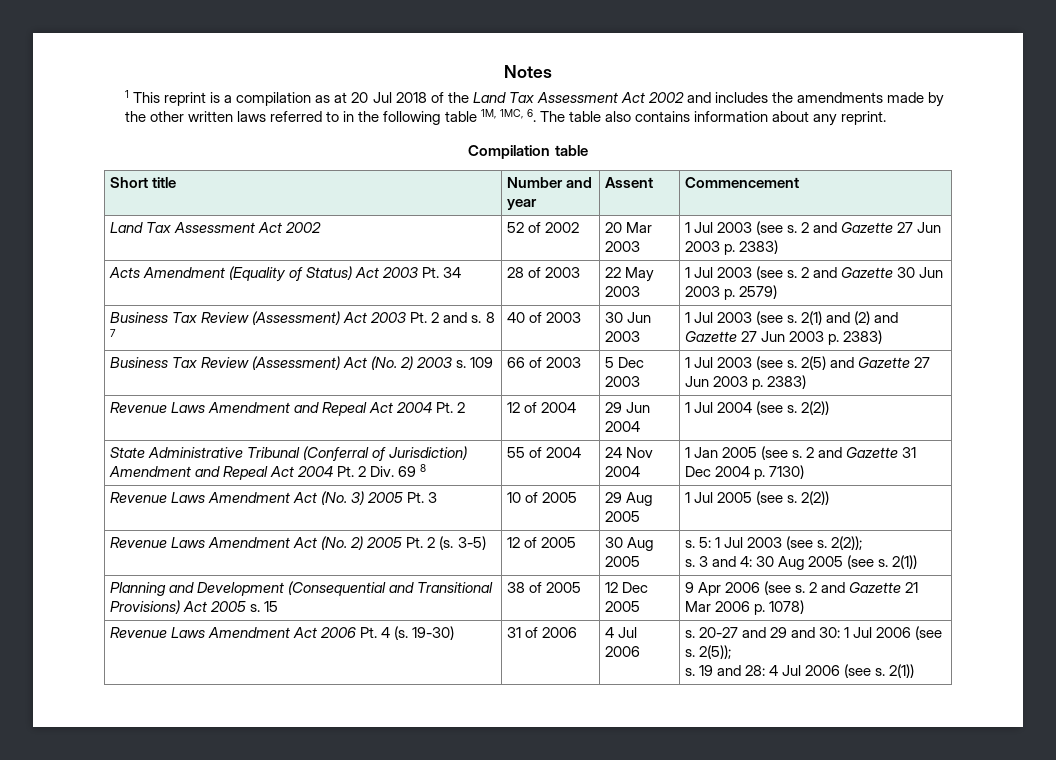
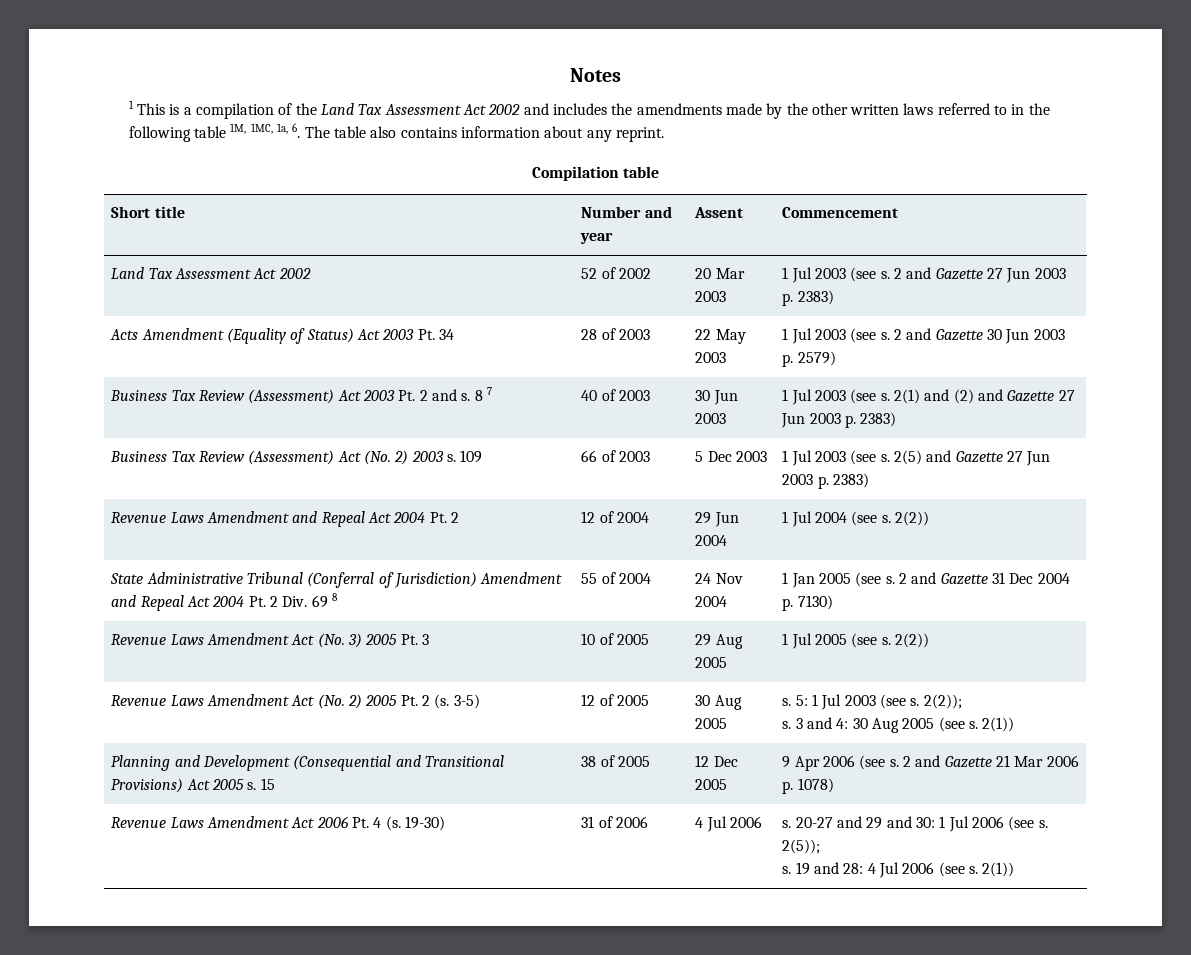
- 1 This reprint is a compilation as at 20 Jul 2018 of the Land Tax Assessment Act 2002 and includes the amendments made by the other written laws referred to in the following table 1M, 1MC, 6. The table also contains information about any reprint.
+ 1 This is a compilation of the Land Tax Assessment Act 2002 and includes the amendments made by the other written laws referred to in the following table 1M, 1MC, 1a, 6. The table also contains information about any reprint.

